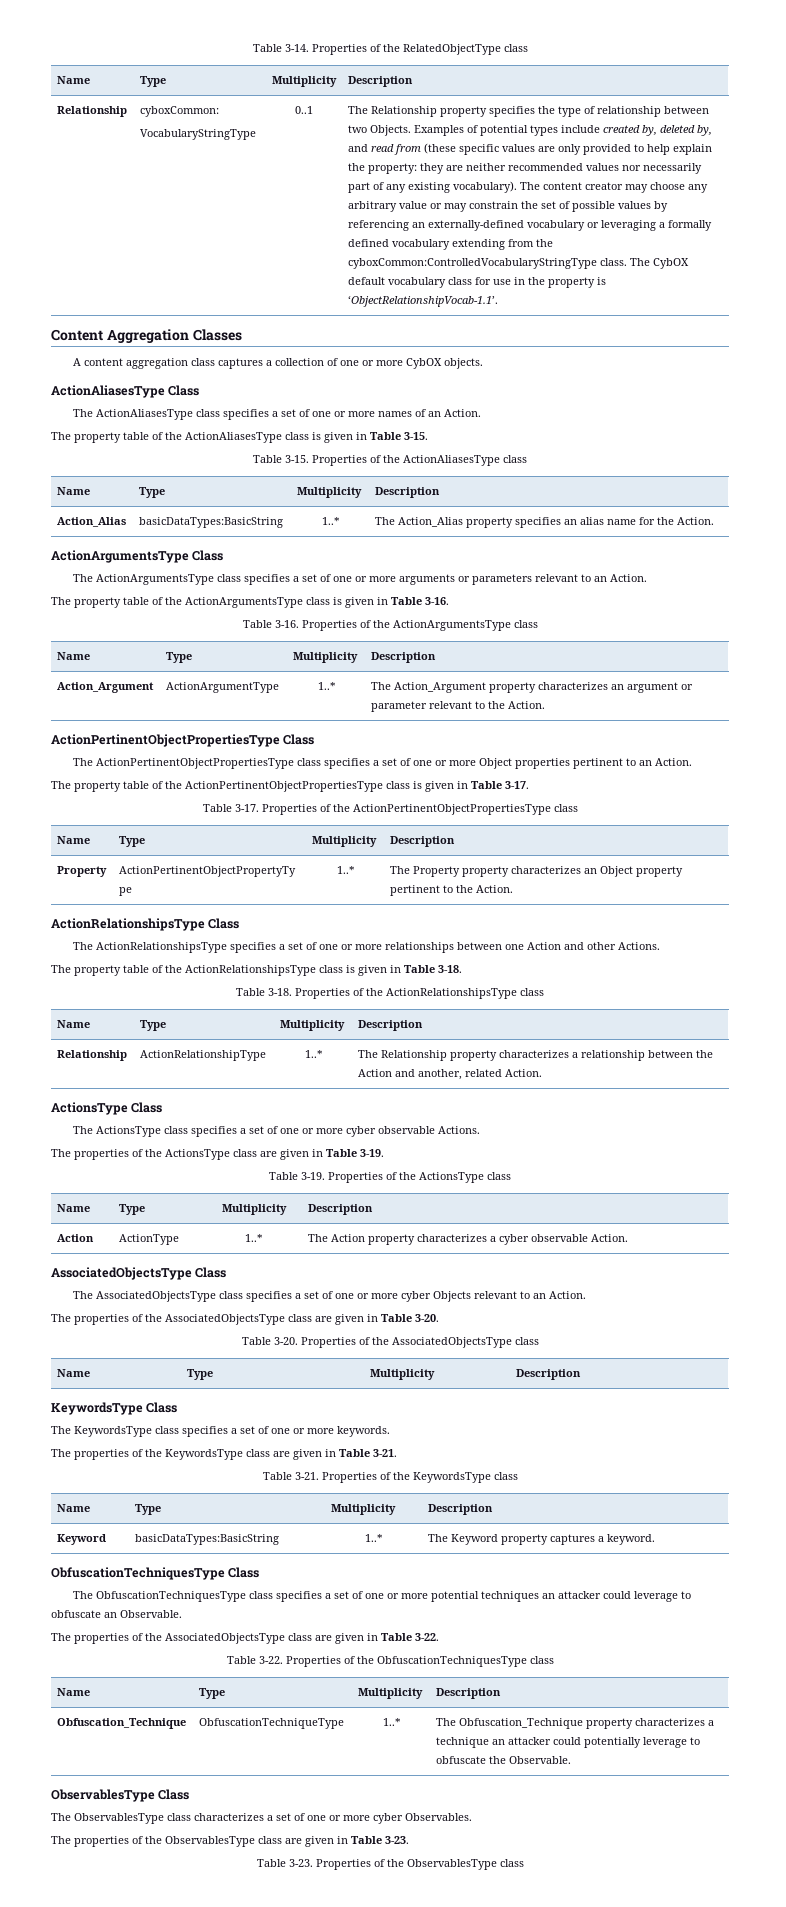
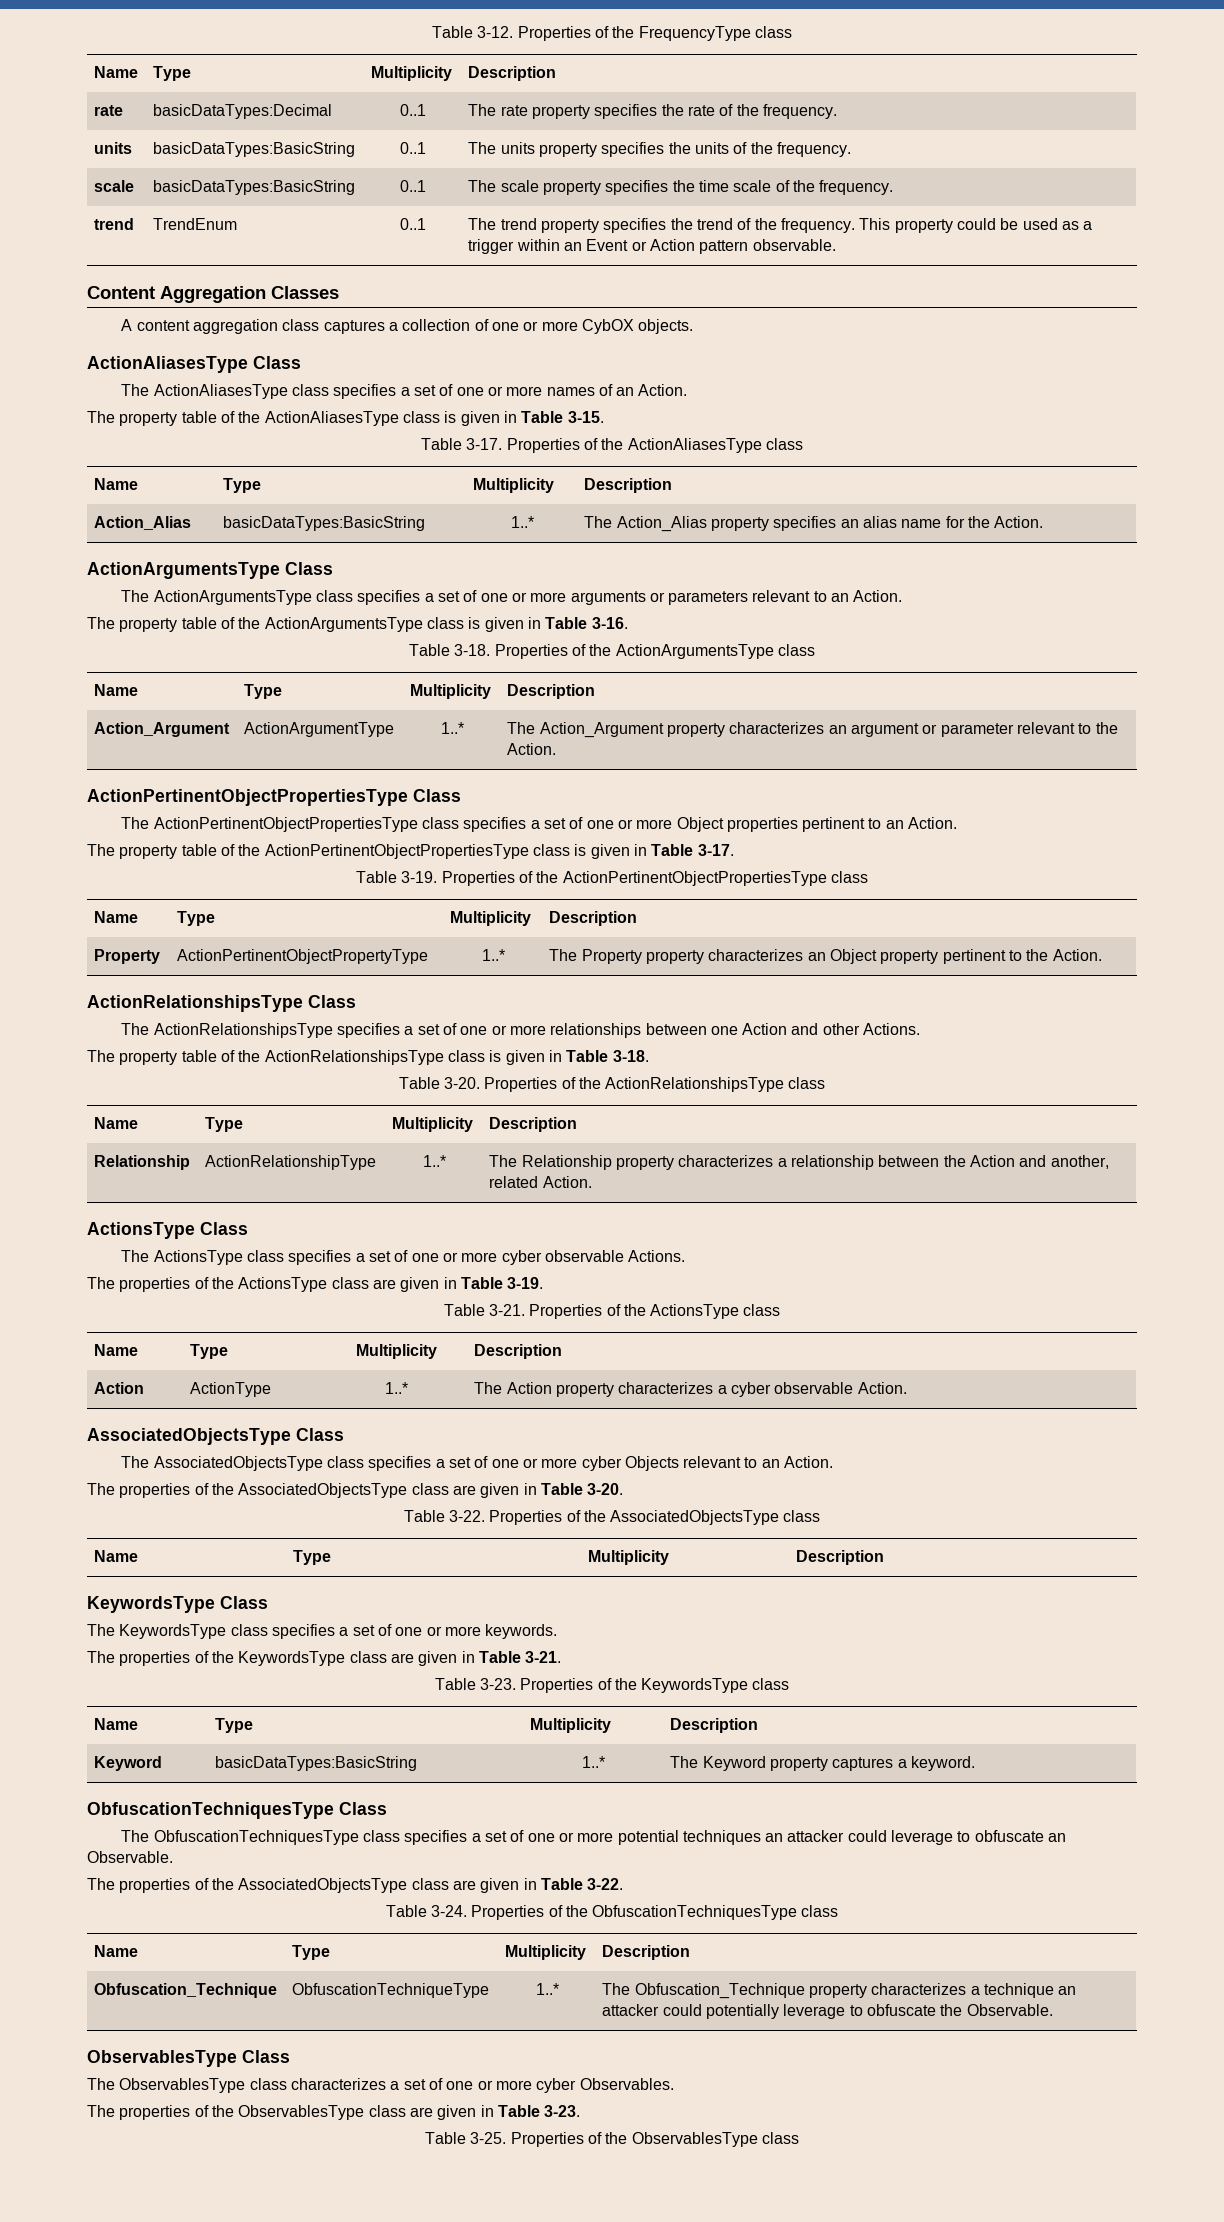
- Table 3-14. Properties of the RelatedObjectType class
+ Table 3-12. Properties of the FrequencyType class
  Name | Type | Multiplicity | Description
- Relationship | cyboxCommon:
- VocabularyStringType | 0..1 | The Relationship property specifies the type of relationship between two Objects. Examples of potential types include created by, deleted by, and read from (these specific values are only provided to help explain the property: they are neither recommended values nor necessarily part of any existing vocabulary). The content creator may choose any arbitrary value or may constrain the set of possible values by referencing an externally-defined vocabulary or leveraging a formally defined vocabulary extending from the cyboxCommon:ControlledVocabularyStringType class. The CybOX default vocabulary class for use in the property is ‘ObjectRelationshipVocab-1.1’.
+ rate | basicDataTypes:Decimal | 0..1 | The rate property specifies the rate of the frequency.
+ units | basicDataTypes:BasicString | 0..1 | The units property specifies the units of the frequency.
+ scale | basicDataTypes:BasicString | 0..1 | The scale property specifies the time scale of the frequency.
+ trend | TrendEnum | 0..1 | The trend property specifies the trend of the frequency. This property could be used as a trigger within an Event or Action pattern observable.
  The property table of the ActionAliasesType class is given in Table 3-15.
- Table 3-15.
+ Table 3-17.
  The property table of the ActionArgumentsType class is given in Table 3-16.
- Table 3-16.
+ Table 3-18.
  The property table of the ActionPertinentObjectPropertiesType class is given in Table 3-17.
- Table 3-17.
+ Table 3-19.
  The property table of the ActionRelationshipsType class is given in Table 3-18.
- Table 3-18.
+ Table 3-20.
  The properties of the ActionsType class are given in Table 3-19.
- Table 3-19.
+ Table 3-21.
  The properties of the AssociatedObjectsType class are given in Table 3-20.
- Table 3-20.
+ Table 3-22.
  The properties of the KeywordsType class are given in Table 3-21.
- Table 3-21.
+ Table 3-23.
  The properties of the AssociatedObjectsType class are given in Table 3-22.
- Table 3-22.
+ Table 3-24.
  The properties of the ObservablesType class are given in Table 3-23.
- Table 3-23.
+ Table 3-25.

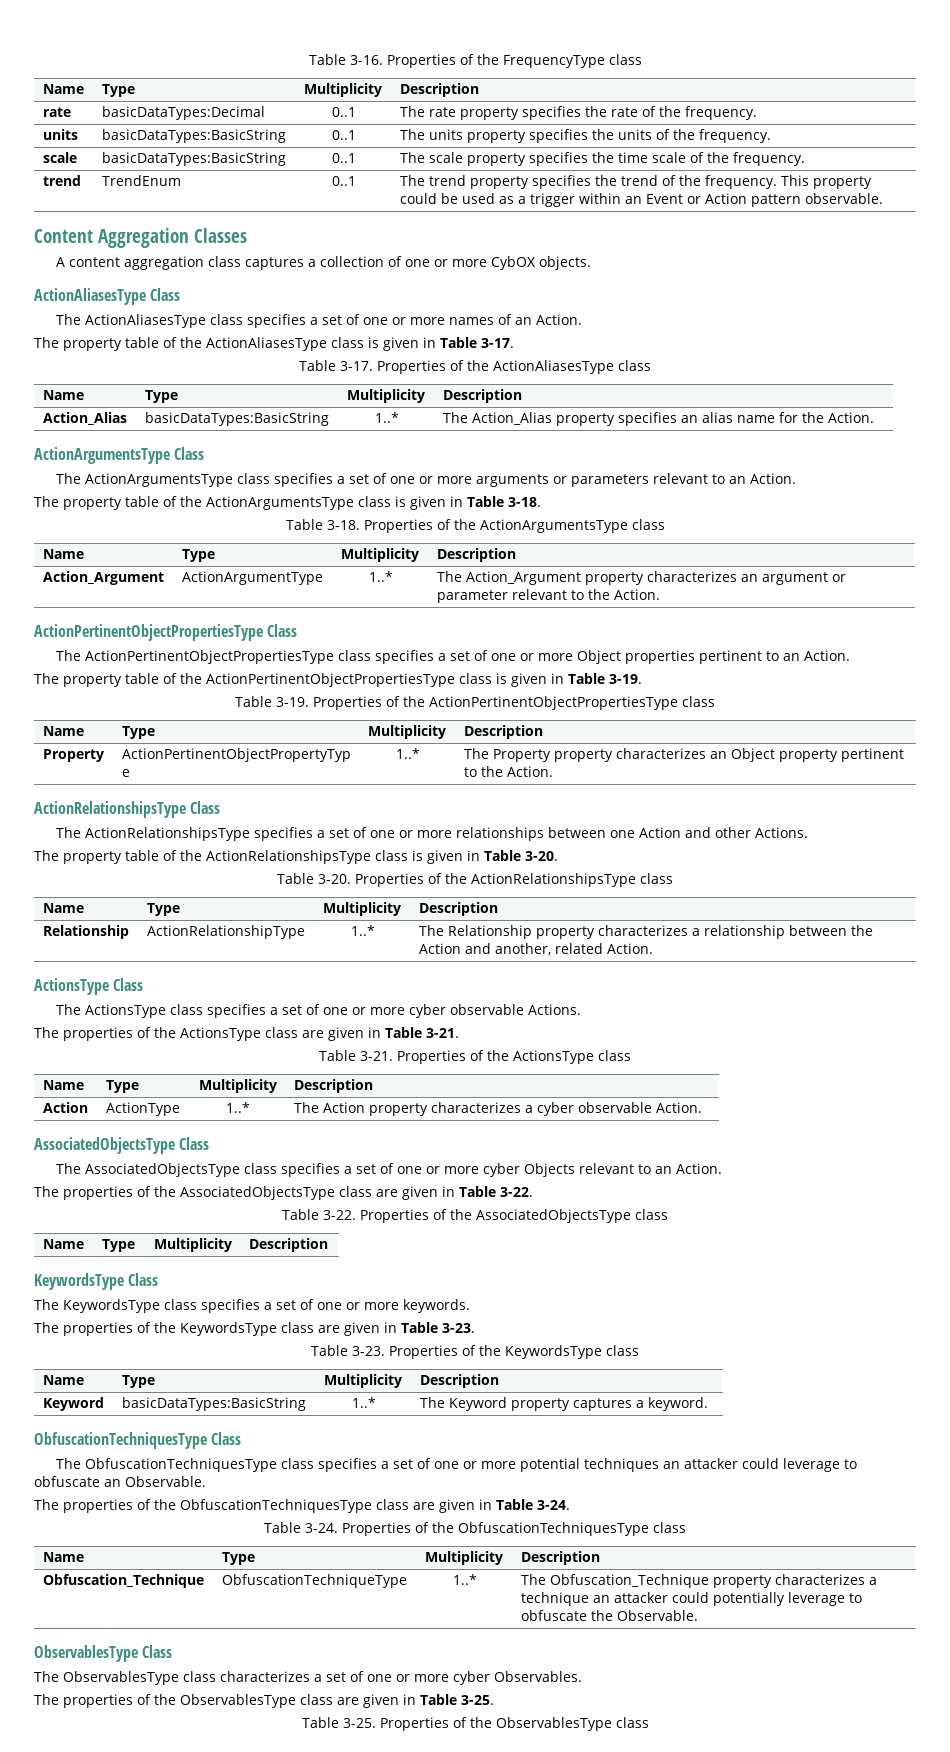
- Table 3-12.
+ Table 3-16.
- The property table of the ActionAliasesType class is given in Table 3-15.
+ The property table of the ActionAliasesType class is given in Table 3-17.
- The property table of the ActionArgumentsType class is given in Table 3-16.
+ The property table of the ActionArgumentsType class is given in Table 3-18.
- The property table of the ActionPertinentObjectPropertiesType class is given in Table 3-17.
+ The property table of the ActionPertinentObjectPropertiesType class is given in Table 3-19.
- The property table of the ActionRelationshipsType class is given in Table 3-18.
+ The property table of the ActionRelationshipsType class is given in Table 3-20.
- The properties of the ActionsType class are given in Table 3-19.
+ The properties of the ActionsType class are given in Table 3-21.
- The properties of the AssociatedObjectsType class are given in Table 3-20.
+ The properties of the AssociatedObjectsType class are given in Table 3-22.
- The properties of the KeywordsType class are given in Table 3-21.
+ The properties of the KeywordsType class are given in Table 3-23.
- The properties of the AssociatedObjectsType class are given in Table 3-22.
+ The properties of the ObfuscationTechniquesType class are given in Table 3-24.
- The properties of the ObservablesType class are given in Table 3-23.
+ The properties of the ObservablesType class are given in Table 3-25.

